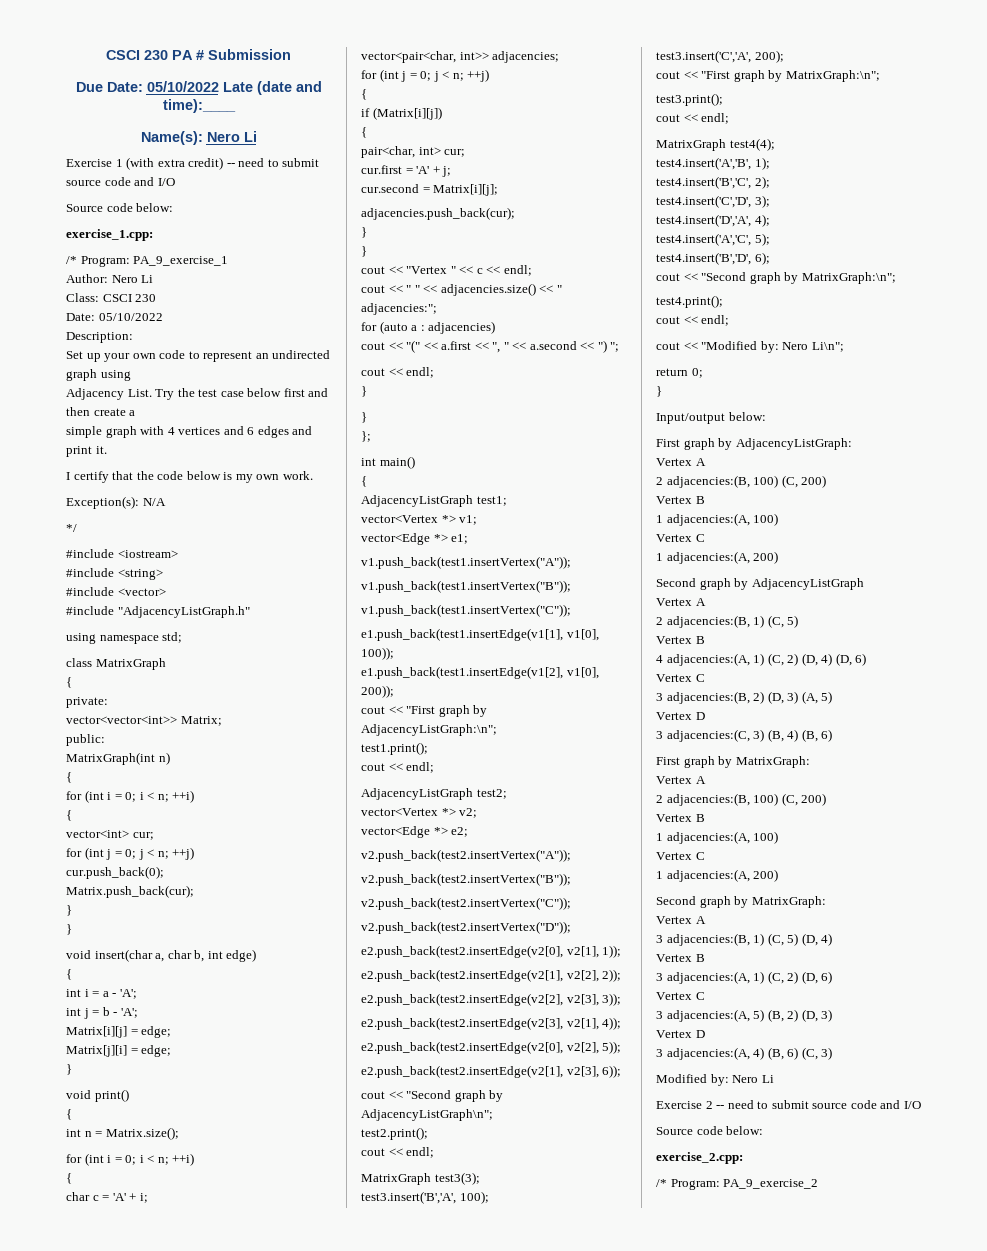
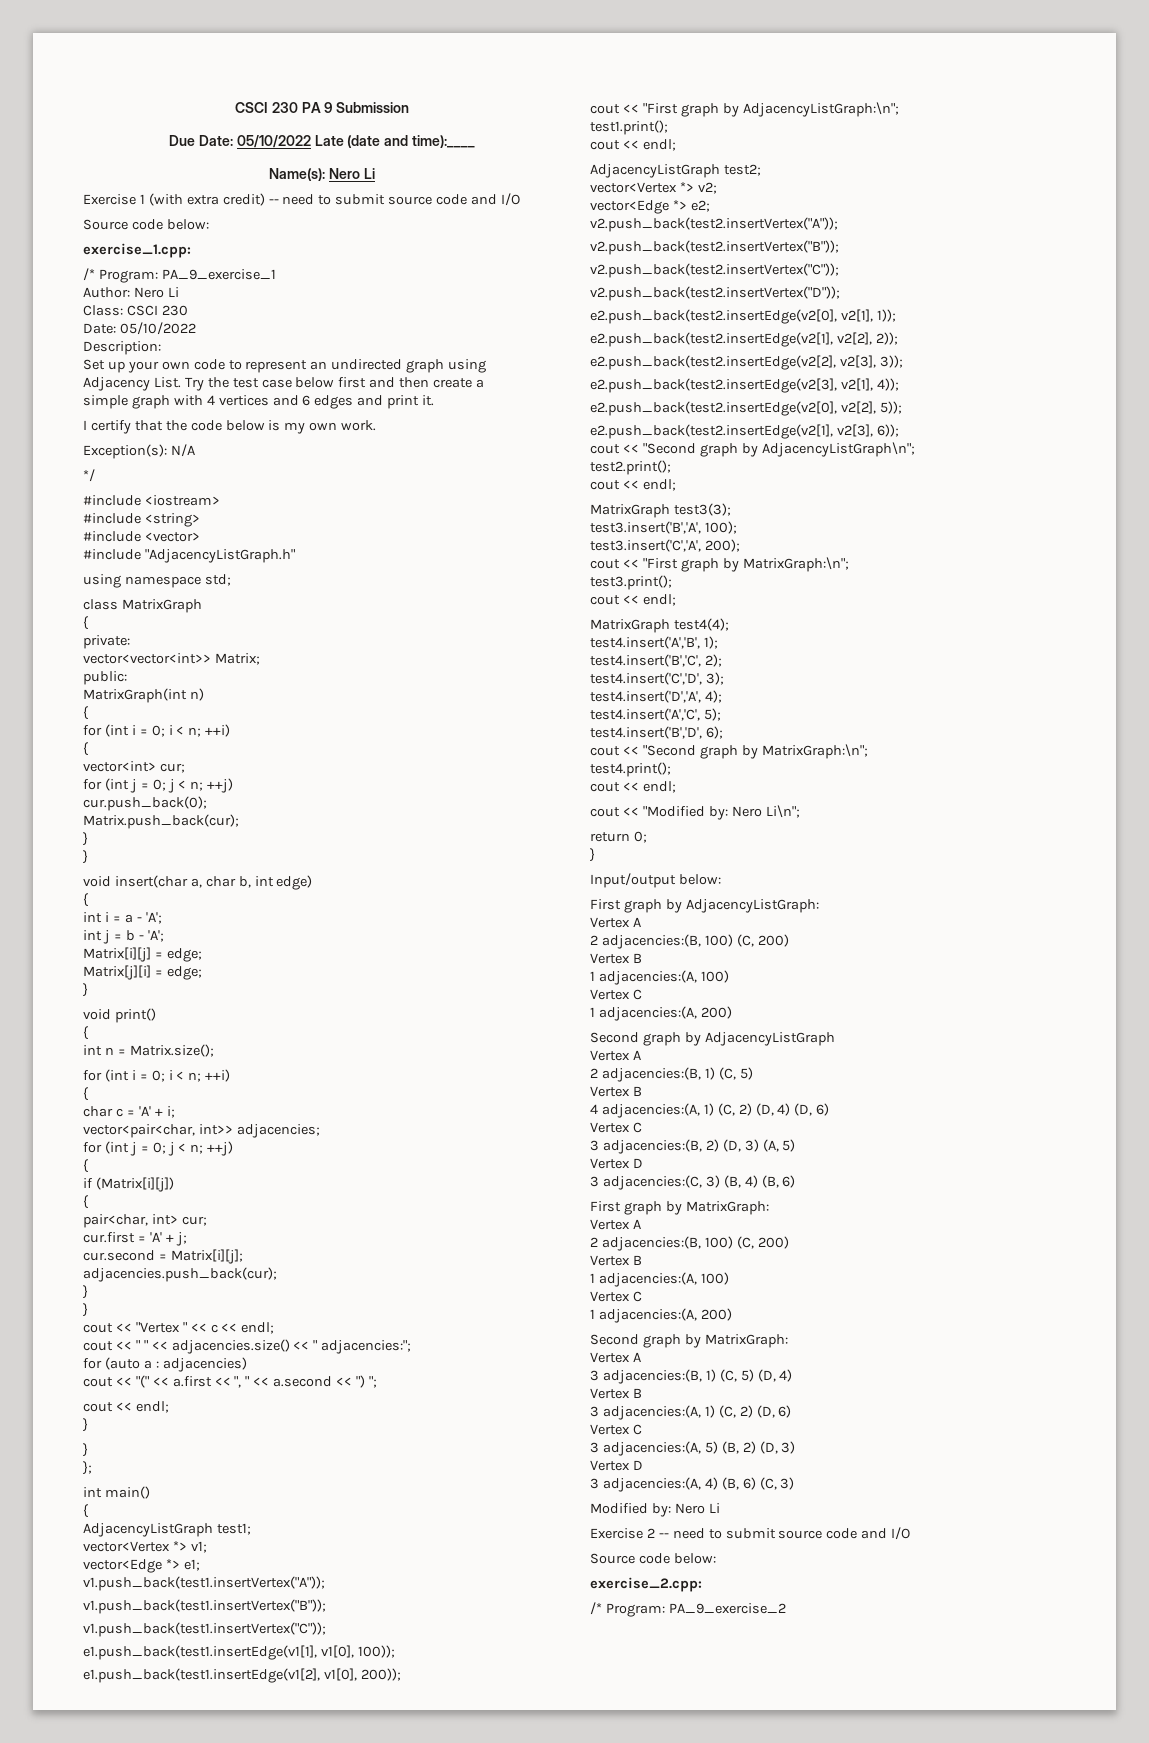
- CSCI 230 PA # Submission
+ CSCI 230 PA 9 Submission

